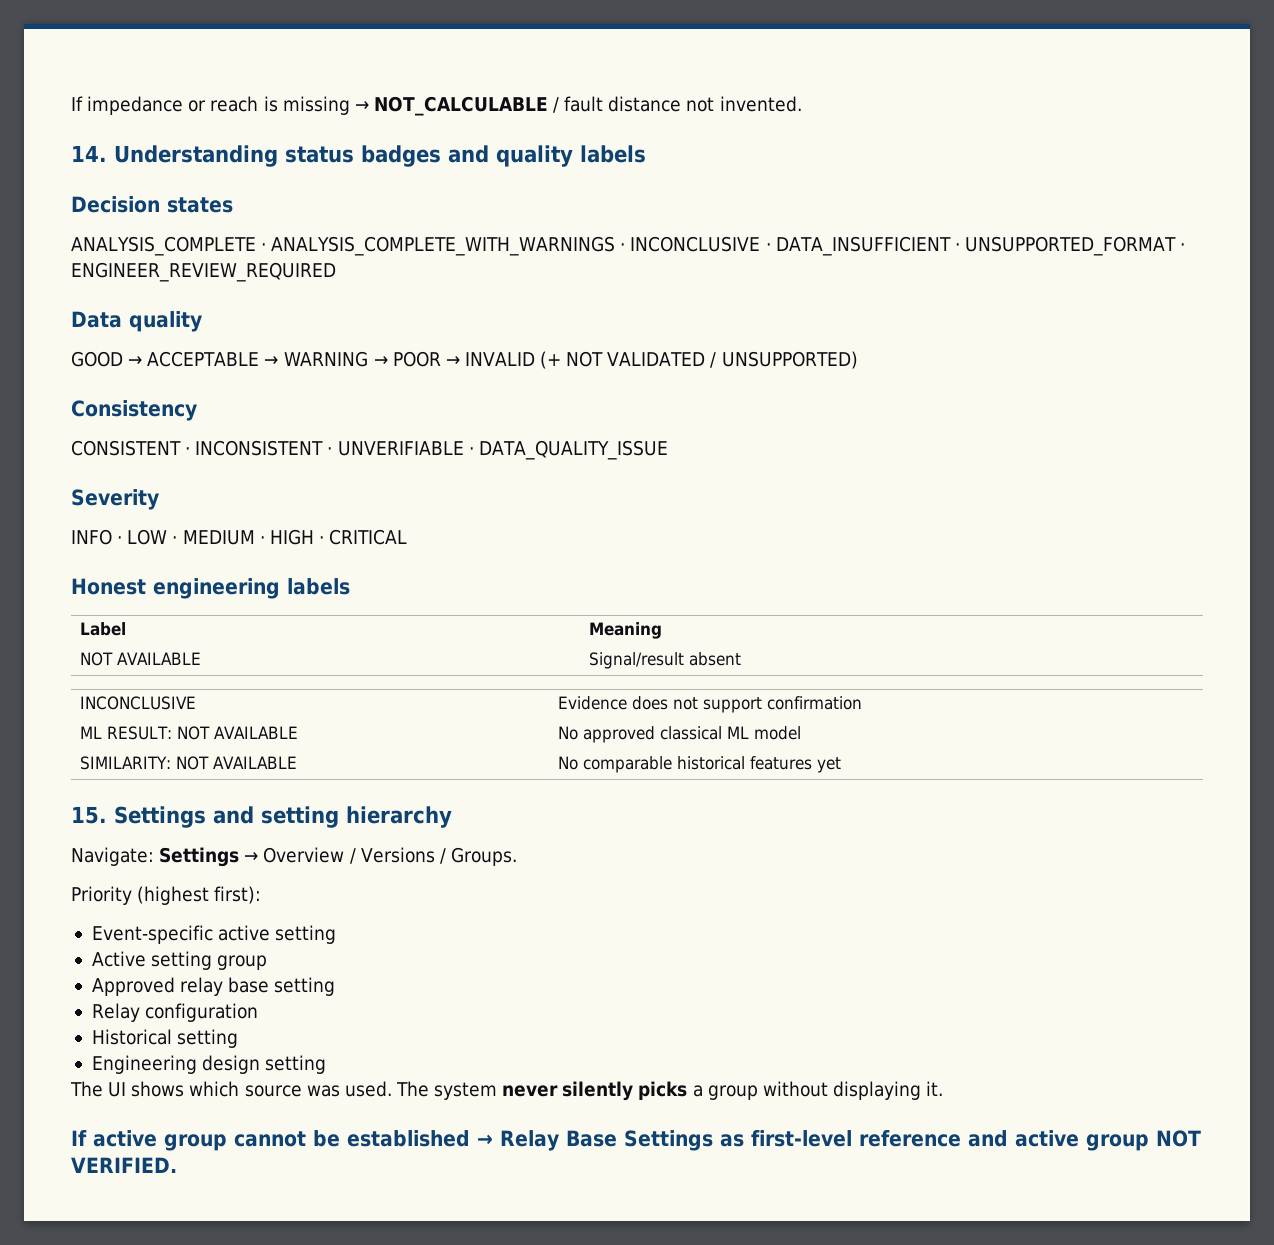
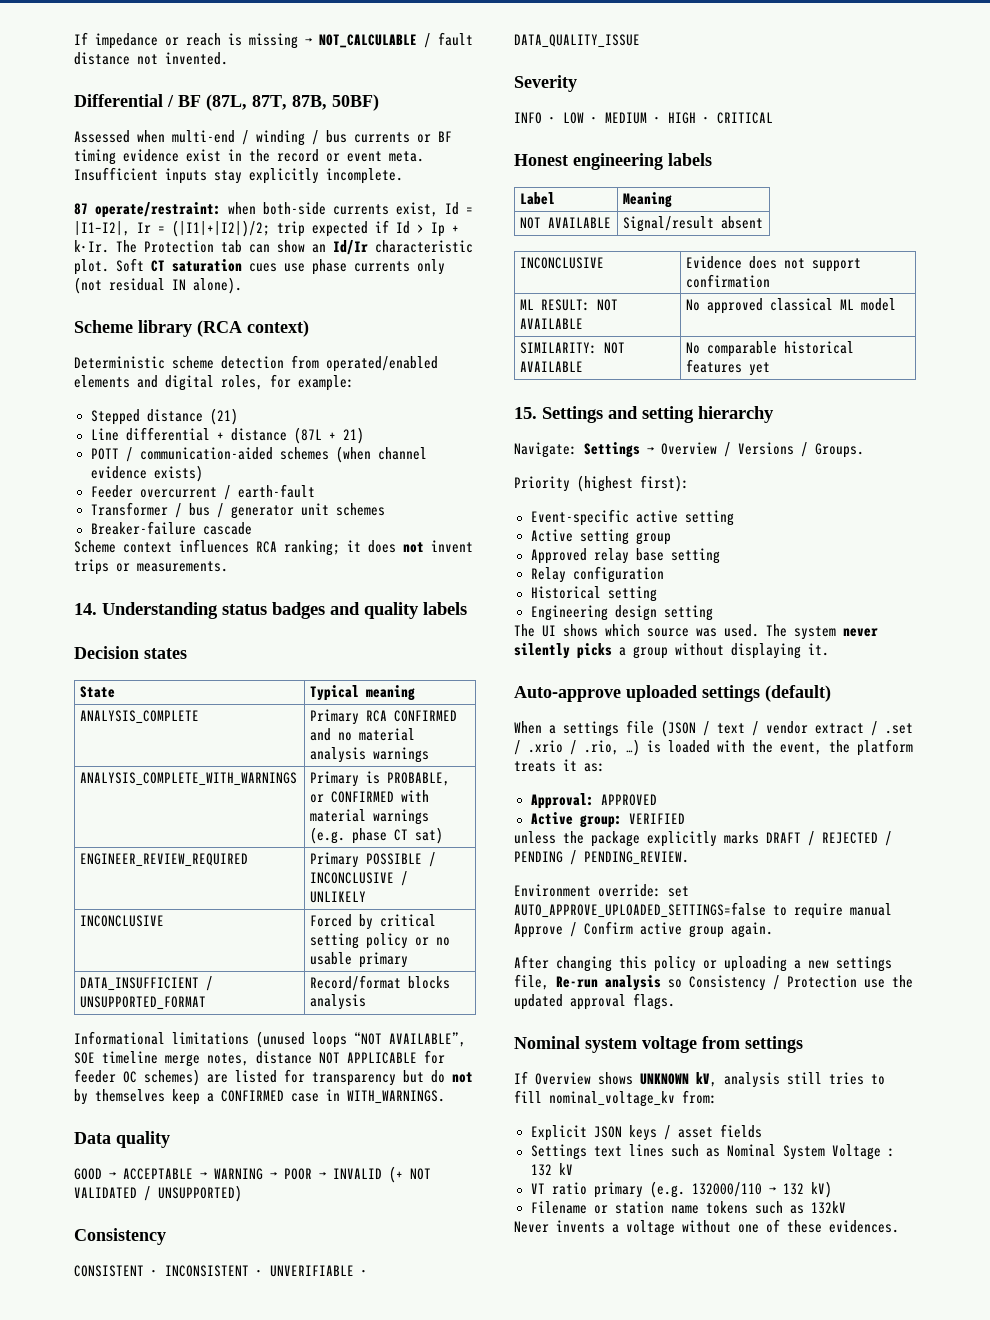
+ Differential / BF (87L, 87T, 87B, 50BF)
+ Assessed when multi-end / winding / bus currents or BF timing evidence exist in the record or event meta. Insufficient inputs stay explicitly incomplete.
+ 87 operate/restraint: when both-side currents exist, Id = |I1−I2|, Ir = (|I1|+|I2|)/2; trip expected if Id > Ip + k·Ir. The Protection tab can show an Id/Ir characteristic plot. Soft CT saturation cues use phase currents only (not residual IN alone).
+ Scheme library (RCA context)
+ Deterministic scheme detection from operated/enabled elements and digital roles, for example:
+ Stepped distance (21)
+ Line differential + distance (87L + 21)
+ POTT / communication-aided schemes (when channel evidence exists)
+ Feeder overcurrent / earth-fault
+ Transformer / bus / generator unit schemes
+ Breaker-failure cascade
+ Scheme context influences RCA ranking; it does not invent trips or measurements.
- ANALYSIS_COMPLETE · ANALYSIS_COMPLETE_WITH_WARNINGS · INCONCLUSIVE · DATA_INSUFFICIENT · UNSUPPORTED_FORMAT · ENGINEER_REVIEW_REQUIRED
+ State | Typical meaning
+ ANALYSIS_COMPLETE | Primary RCA CONFIRMED and no material analysis warnings
+ ANALYSIS_COMPLETE_WITH_WARNINGS | Primary is PROBABLE, or CONFIRMED with material warnings (e.g. phase CT sat)
+ ENGINEER_REVIEW_REQUIRED | Primary POSSIBLE / INCONCLUSIVE / UNLIKELY
+ INCONCLUSIVE | Forced by critical setting policy or no usable primary
+ DATA_INSUFFICIENT / UNSUPPORTED_FORMAT | Record/format blocks analysis
+ Informational limitations (unused loops “NOT AVAILABLE”, SOE timeline merge notes, distance NOT APPLICABLE for feeder OC schemes) are listed for transparency but do not by themselves keep a CONFIRMED case in WITH_WARNINGS.
- If active group cannot be established → Relay Base Settings as first-level reference and active group NOT VERIFIED.
+ Auto-approve uploaded settings (default)
+ When a settings file (JSON / text / vendor extract / .set / .xrio / .rio, …) is loaded with the event, the platform treats it as:
+ Approval: APPROVED
+ Active group: VERIFIED
+ unless the package explicitly marks DRAFT / REJECTED / PENDING / PENDING_REVIEW.
+ Environment override: set AUTO_APPROVE_UPLOADED_SETTINGS=false to require manual Approve / Confirm active group again.
+ After changing this policy or uploading a new settings file, Re-run analysis so Consistency / Protection use the updated approval flags.
+ Nominal system voltage from settings
+ If Overview shows UNKNOWN kV, analysis still tries to fill nominal_voltage_kv from:
+ Explicit JSON keys / asset fields
+ Settings text lines such as Nominal System Voltage : 132 kV
+ VT ratio primary (e.g. 132000/110 → 132 kV)
+ Filename or station name tokens such as 132kV
+ Never invents a voltage without one of these evidences.

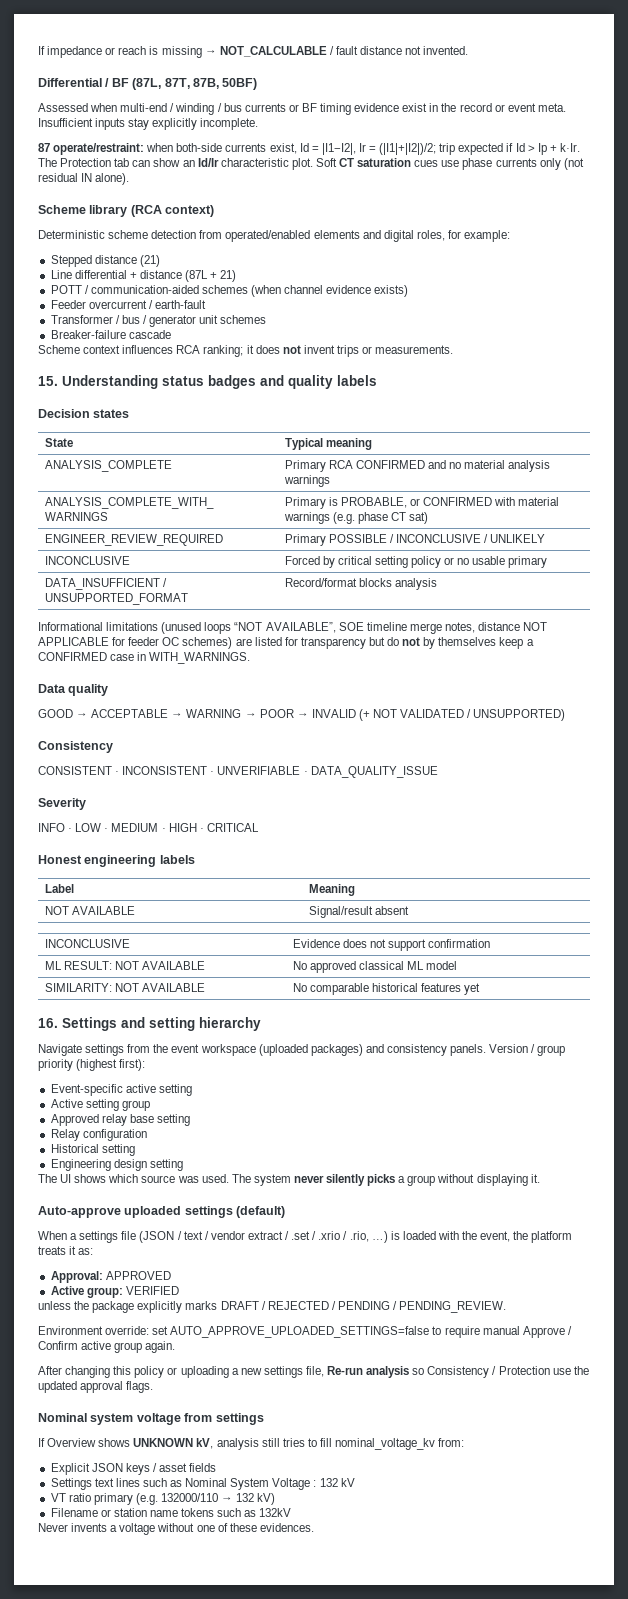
- 14. Understanding status badges and quality labels
+ 15. Understanding status badges and quality labels
- 15. Settings and setting hierarchy
+ 16. Settings and setting hierarchy
- Navigate: Settings → Overview / Versions / Groups.
- Priority (highest first):
+ Navigate settings from the event workspace (uploaded packages) and consistency panels. Version / group priority (highest first):

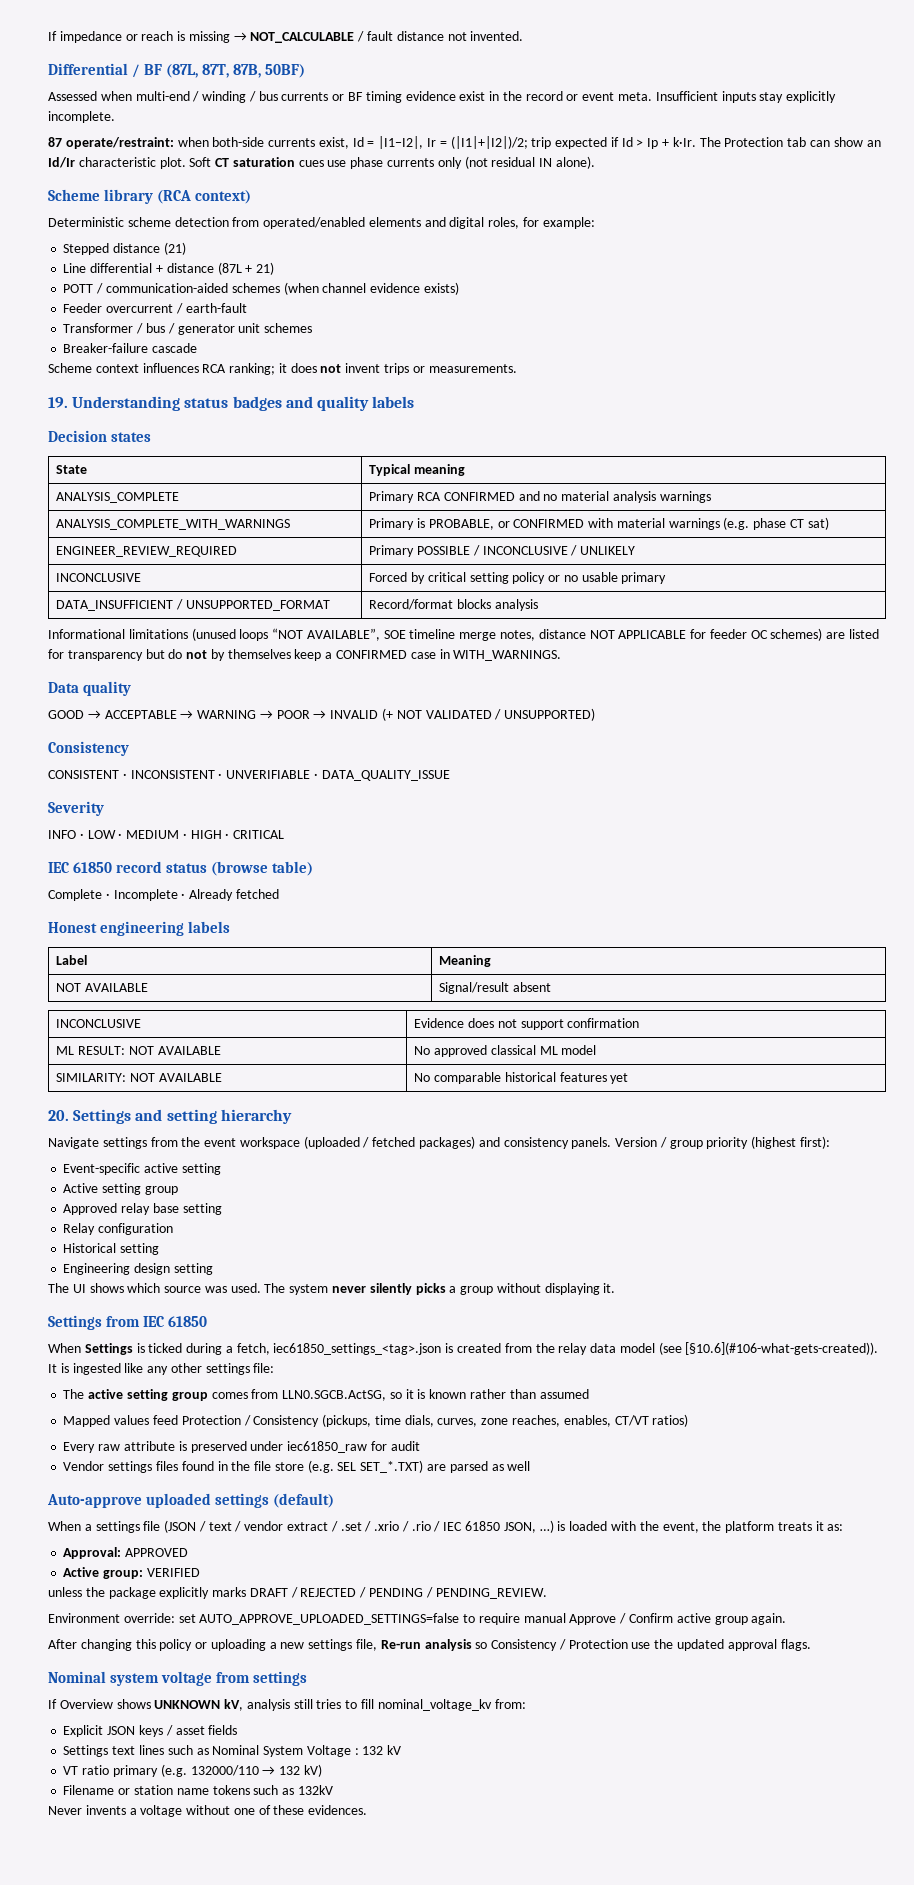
- 15. Understanding status badges and quality labels
+ 19. Understanding status badges and quality labels
+ IEC 61850 record status (browse table)
+ Complete · Incomplete · Already fetched
- 16. Settings and setting hierarchy
+ 20. Settings and setting hierarchy
- Navigate settings from the event workspace (uploaded packages) and consistency panels.
+ Navigate settings from the event workspace (uploaded / fetched packages) and consistency panels.
+ Settings from IEC 61850
+ When Settings is ticked during a fetch, iec61850_settings_<tag>.json is created from the relay data model (see [§10.6](#106-what-gets-created)). It is ingested like any other settings file:
+ The active setting group comes from LLN0.SGCB.ActSG, so it is known rather than assumed
+ Mapped values feed Protection / Consistency (pickups, time dials, curves, zone reaches, enables, CT/VT ratios)
+ Every raw attribute is preserved under iec61850_raw for audit
+ Vendor settings files found in the file store (e.g. SEL SET_*.TXT) are parsed as well
- When a settings file (JSON / text / vendor extract / .set / .xrio / .rio, …) is loaded with the event, the platform treats it as:
+ When a settings file (JSON / text / vendor extract / .set / .xrio / .rio / IEC 61850 JSON, …) is loaded with the event, the platform treats it as:

